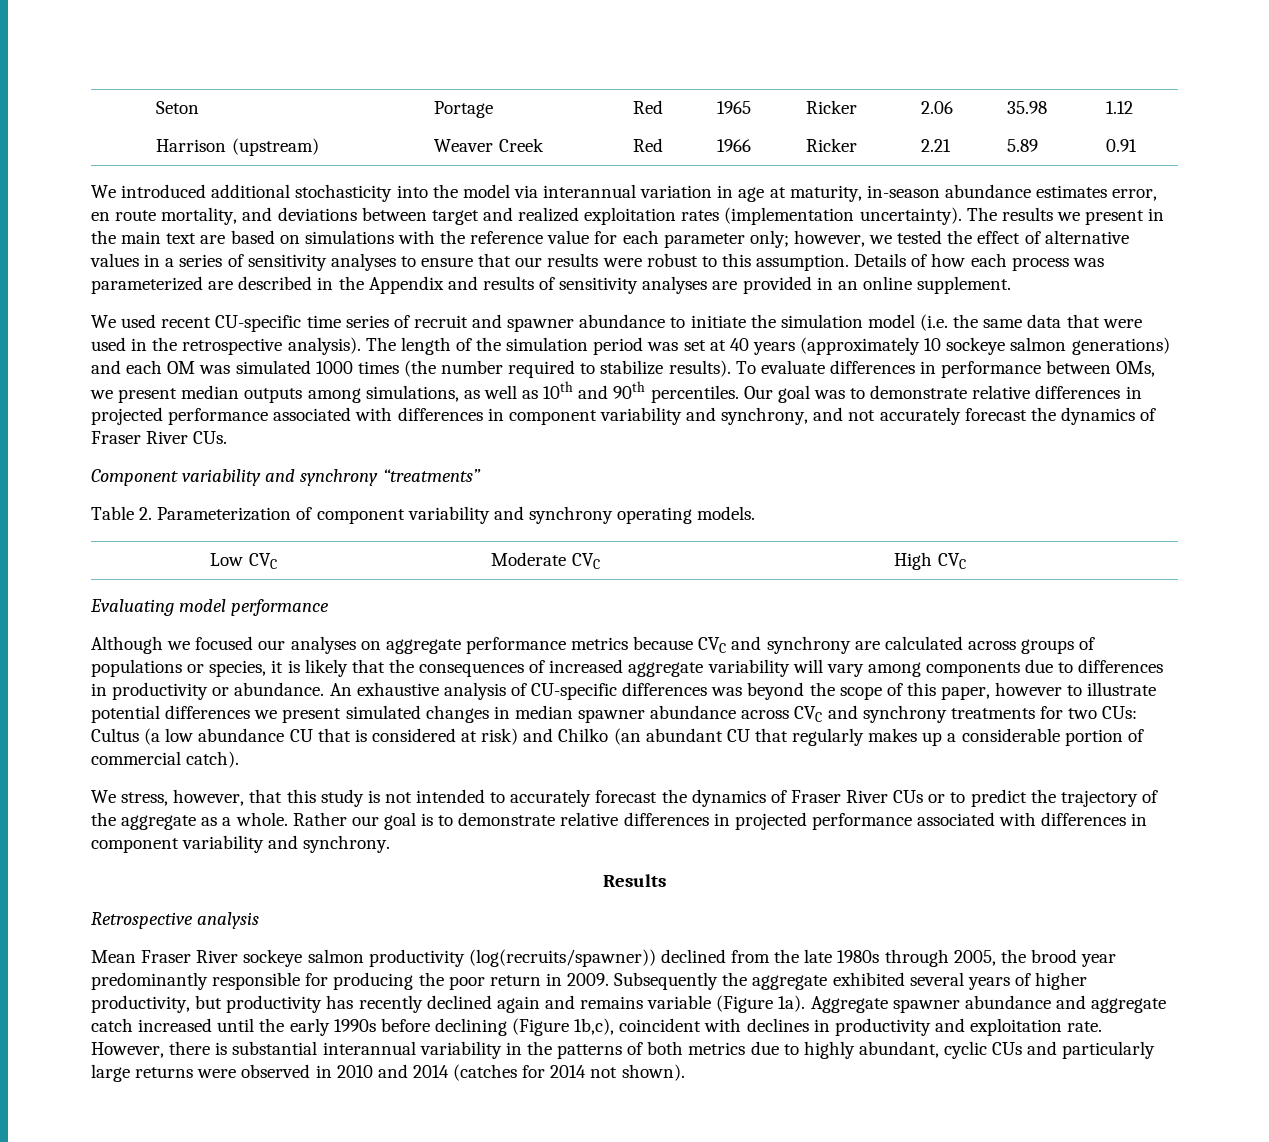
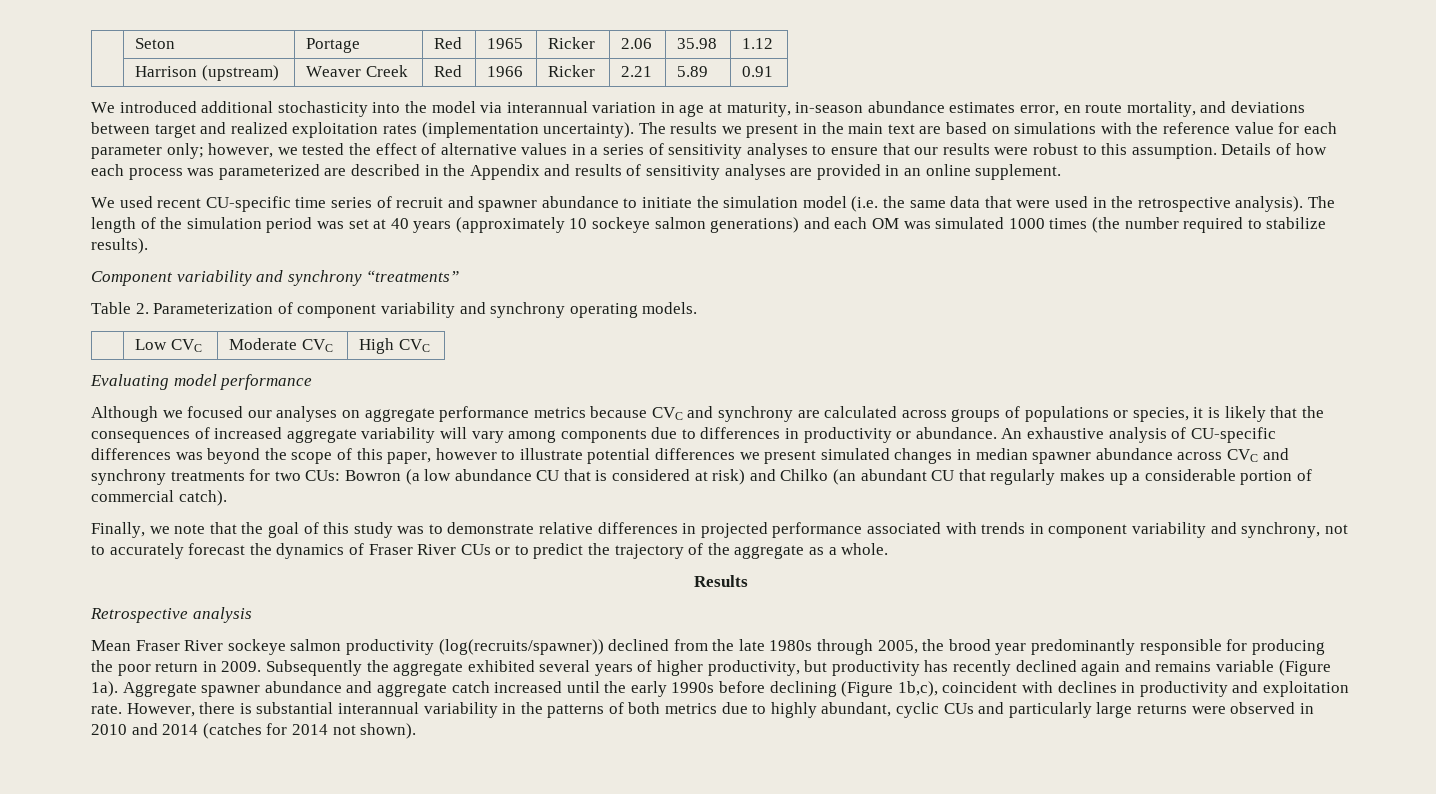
- To evaluate differences in performance between OMs, we present median outputs among simulations, as well as 10th and 90th percentiles. Our goal was to demonstrate relative differences in projected performance associated with differences in component variability and synchrony, and not accurately forecast the dynamics of Fraser River CUs.
- An exhaustive analysis of CU-specific differences was beyond the scope of this paper, however to illustrate potential differences we present simulated changes in median spawner abundance across CVC and synchrony treatments for two CUs: Cultus (a low abundance CU that is considered at risk) and Chilko (an abundant CU that regularly makes up a considerable portion of commercial catch).
+ An exhaustive analysis of CU-specific differences was beyond the scope of this paper, however to illustrate potential differences we present simulated changes in median spawner abundance across CVC and synchrony treatments for two CUs: Bowron (a low abundance CU that is considered at risk) and Chilko (an abundant CU that regularly makes up a considerable portion of commercial catch).
- We stress, however, that this study is not intended to accurately forecast the dynamics of Fraser River CUs or to predict the trajectory of the aggregate as a whole. Rather our goal is to demonstrate relative differences in projected performance associated with differences in component variability and synchrony.
+ Finally, we note that the goal of this study was to demonstrate relative differences in projected performance associated with trends in component variability and synchrony, not to accurately forecast the dynamics of Fraser River CUs or to predict the trajectory of the aggregate as a whole.

